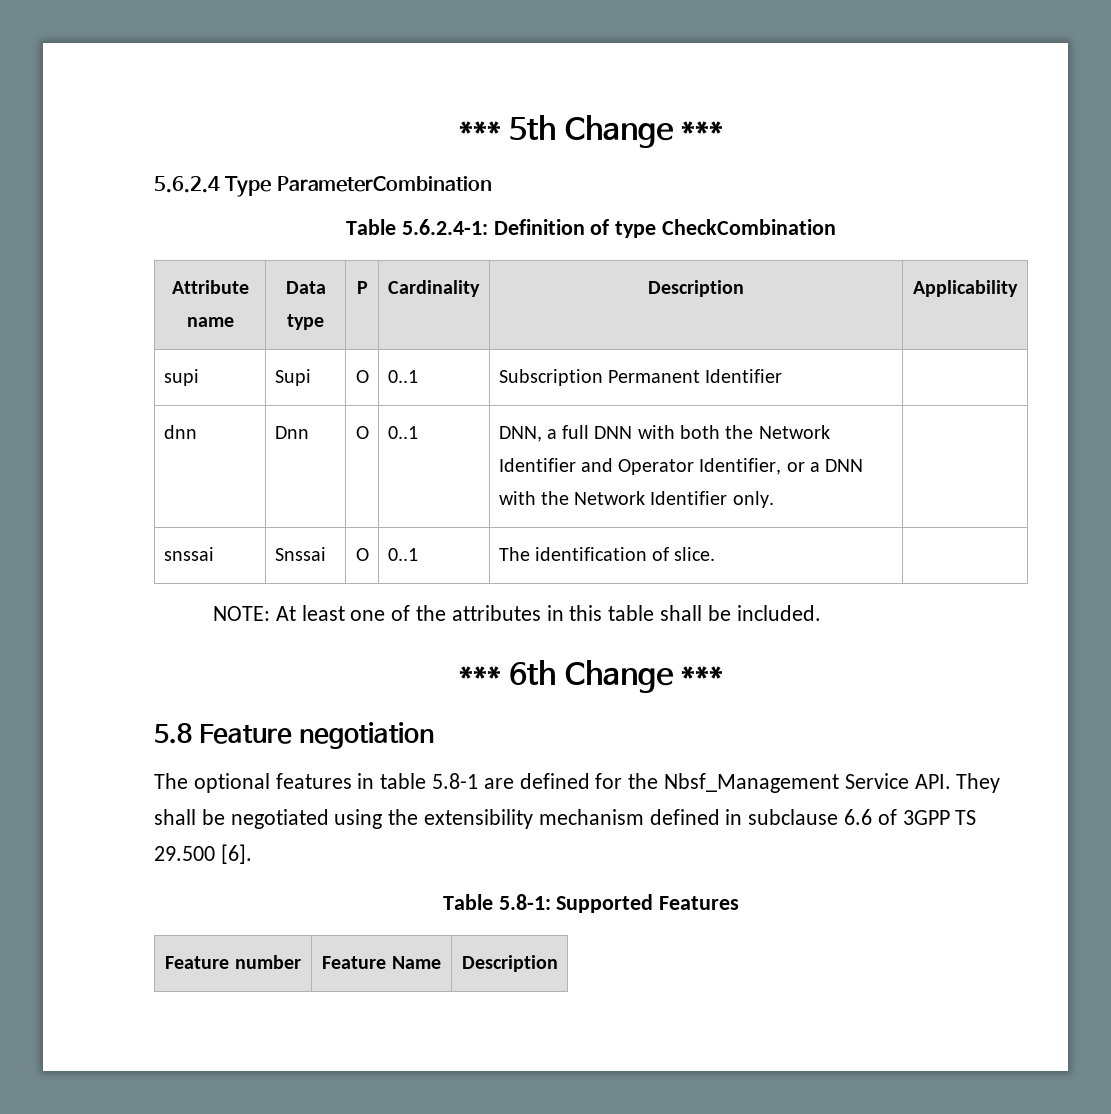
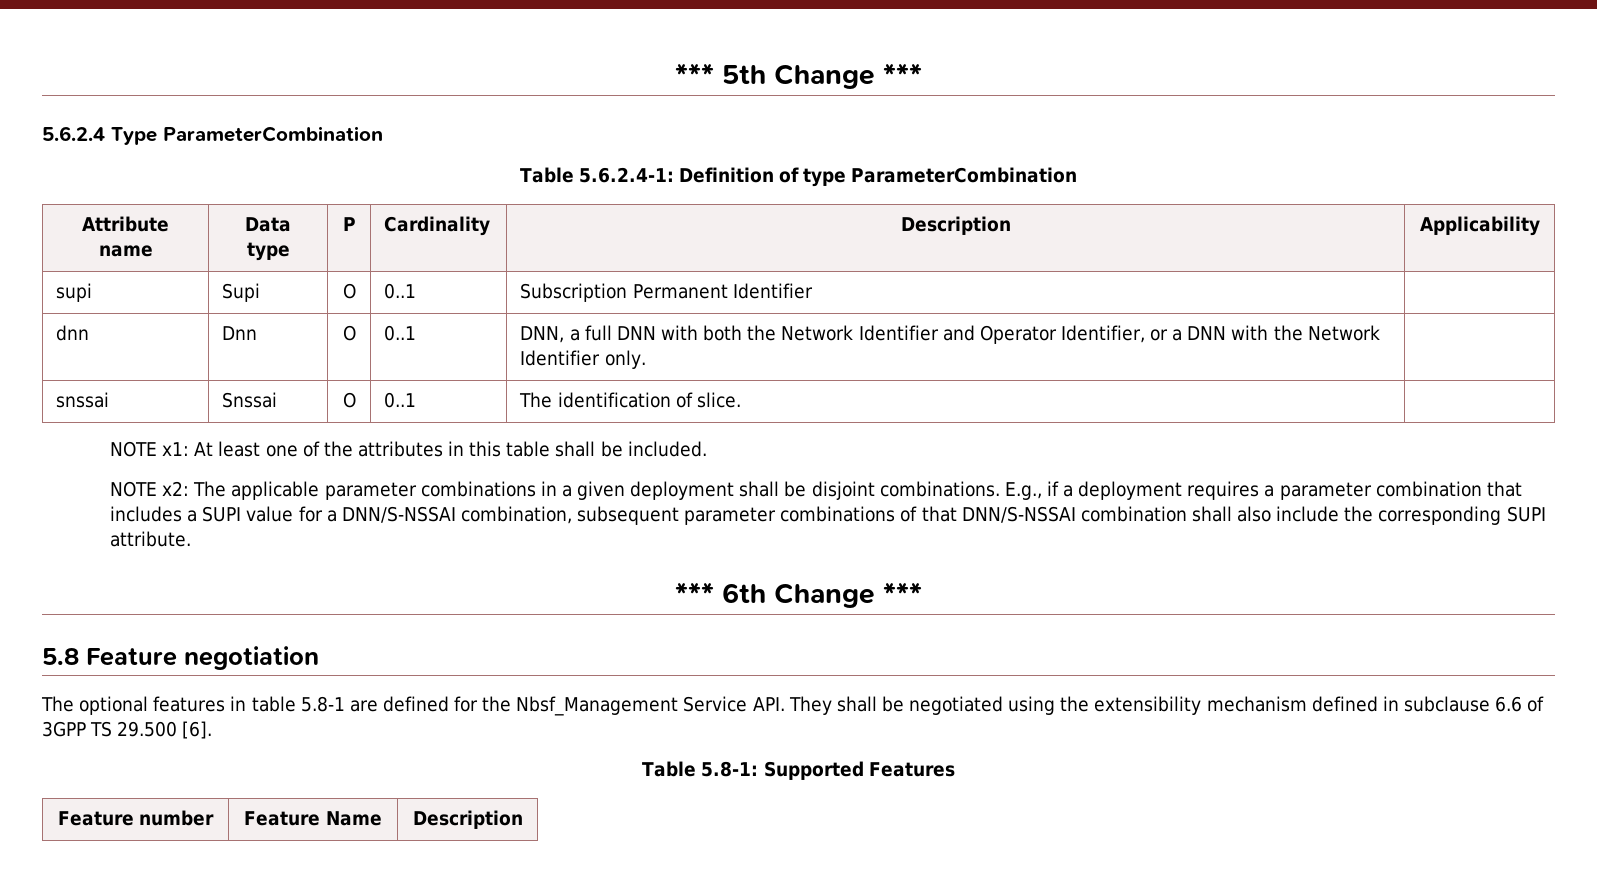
- Table 5.6.2.4-1: Definition of type CheckCombination
+ Table 5.6.2.4-1: Definition of type ParameterCombination
- NOTE: At least one of the attributes in this table shall be included.
+ NOTE x1: At least one of the attributes in this table shall be included.
+ NOTE x2: The applicable parameter combinations in a given deployment shall be disjoint combinations. E.g., if a deployment requires a parameter combination that includes a SUPI value for a DNN/S-NSSAI combination, subsequent parameter combinations of that DNN/S-NSSAI combination shall also include the corresponding SUPI attribute.

